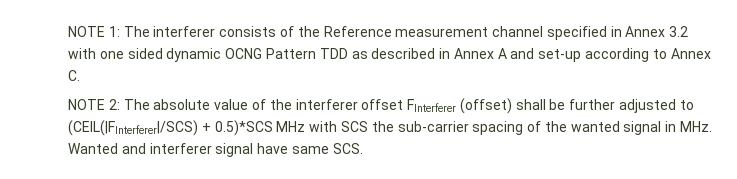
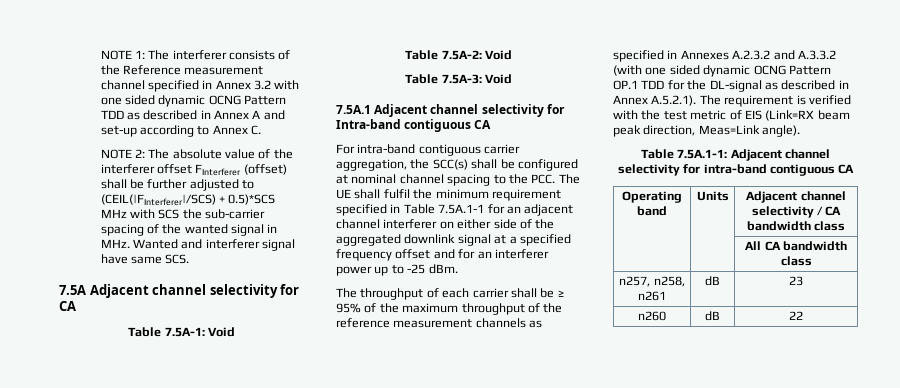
+ 7.5A Adjacent channel selectivity for CA
+ Table 7.5A-1: Void
+ Table 7.5A-2: Void
+ Table 7.5A-3: Void
+ 7.5A.1 Adjacent channel selectivity for Intra-band contiguous CA
+ For intra-band contiguous carrier aggregation, the SCC(s) shall be configured at nominal channel spacing to the PCC. The UE shall fulfil the minimum requirement specified in Table 7.5A.1-1 for an adjacent channel interferer on either side of the aggregated downlink signal at a specified frequency offset and for an interferer power up to -25 dBm.
+ The throughput of each carrier shall be ≥ 95% of the maximum throughput of the reference measurement channels as specified in Annexes A.2.3.2 and A.3.3.2 (with one sided dynamic OCNG Pattern OP.1 TDD for the DL-signal as described in Annex A.5.2.1). The requirement is verified with the test metric of EIS (Link=RX beam peak direction, Meas=Link angle).
+ Table 7.5A.1-1: Adjacent channel selectivity for intra-band contiguous CA
+ Operating band | Units | Adjacent channel selectivity / CA bandwidth class
+ | | All CA bandwidth class
+ n257, n258, n261 | dB | 23
+ n260 | dB | 22

